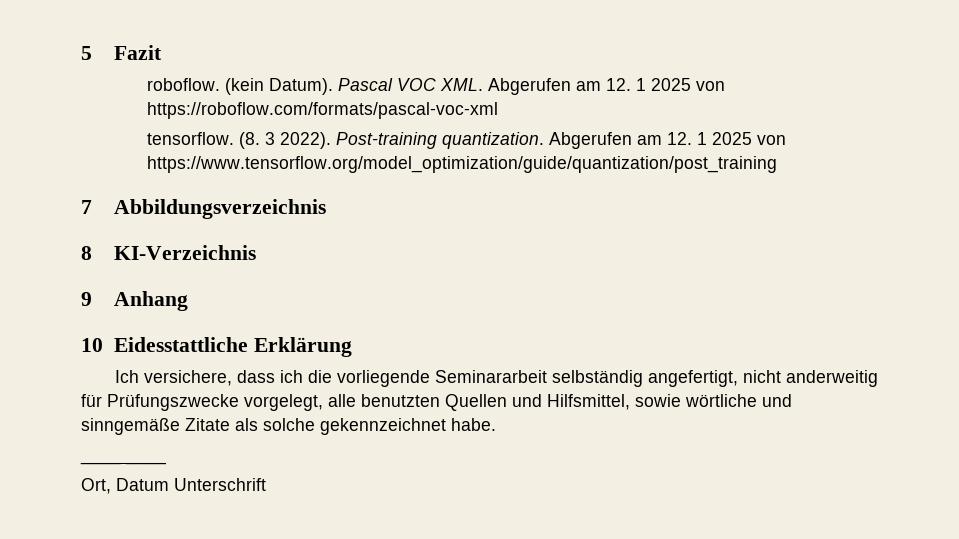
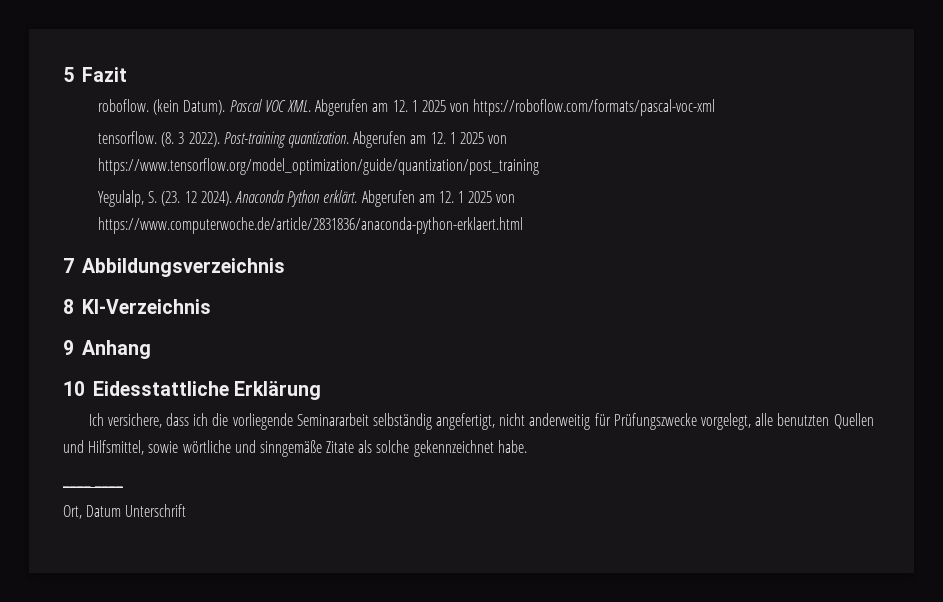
+ Yegulalp, S. (23. 12 2024). Anaconda Python erklärt. Abgerufen am 12. 1 2025 von https://www.computerwoche.de/article/2831836/anaconda-python-erklaert.html

